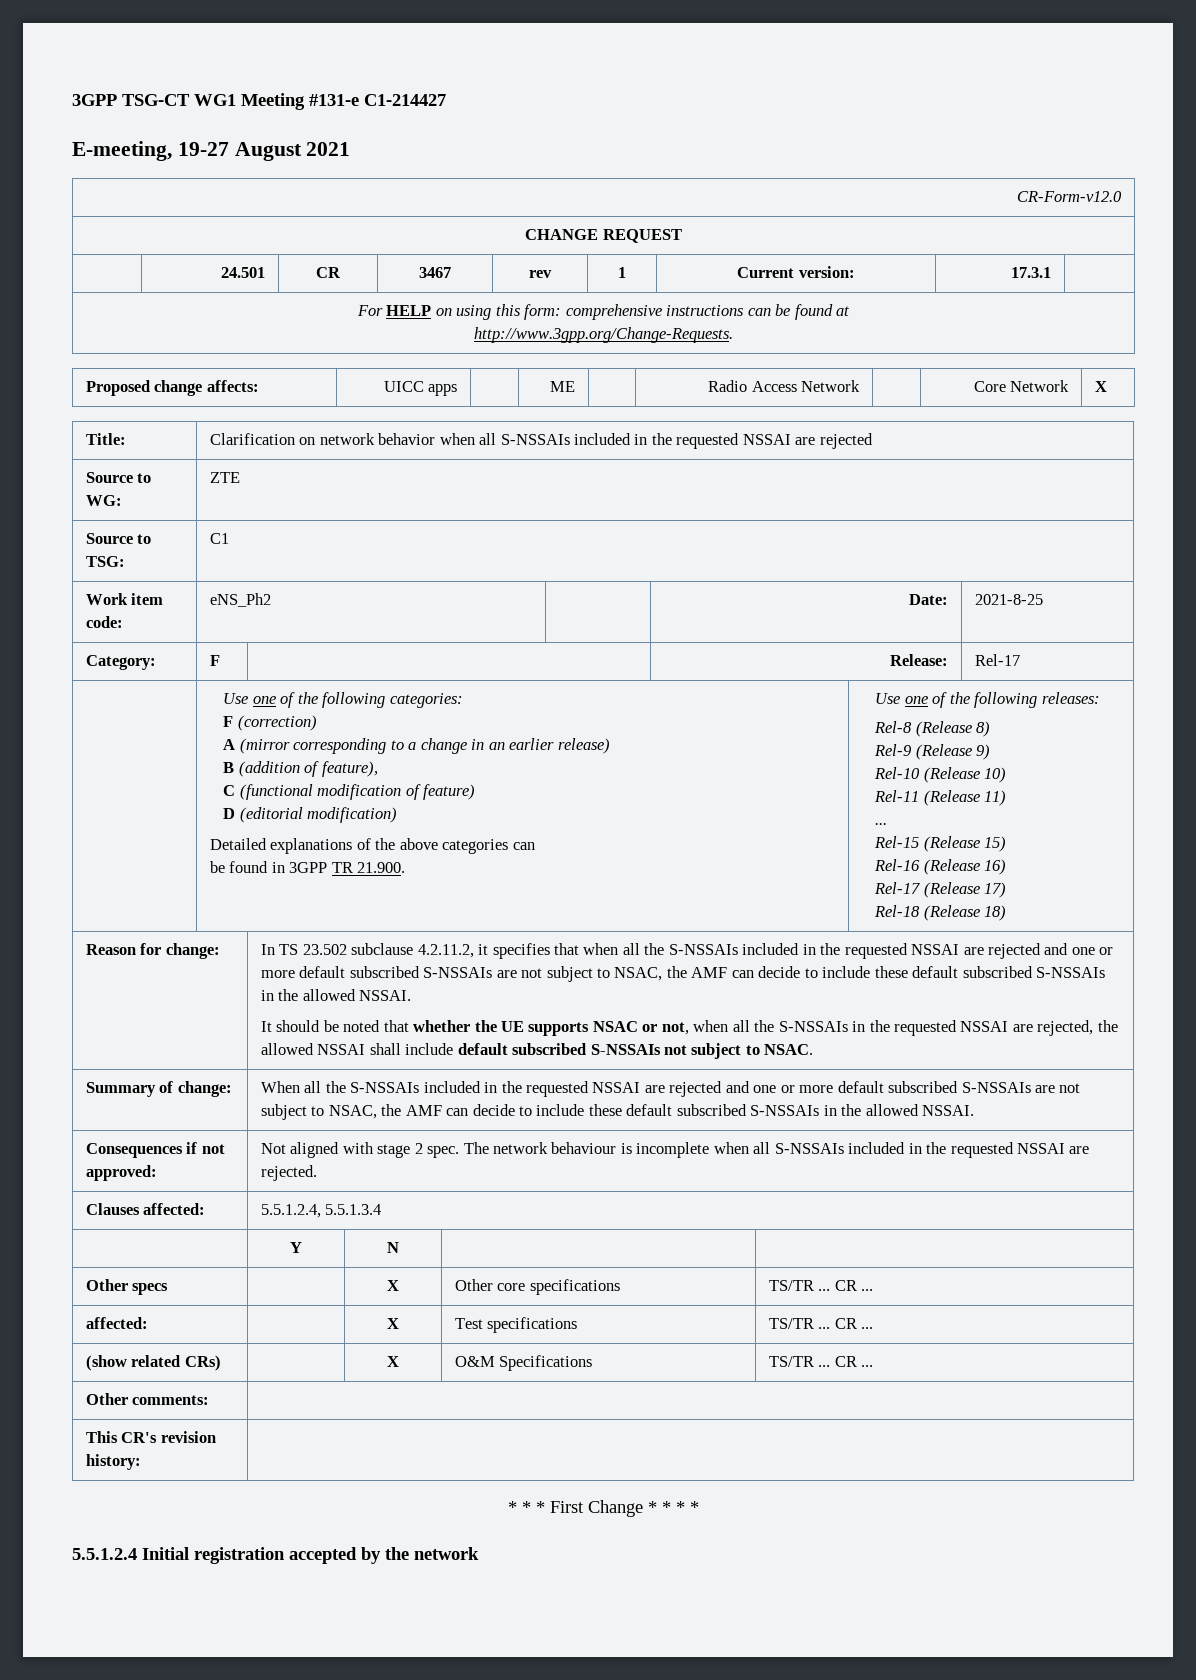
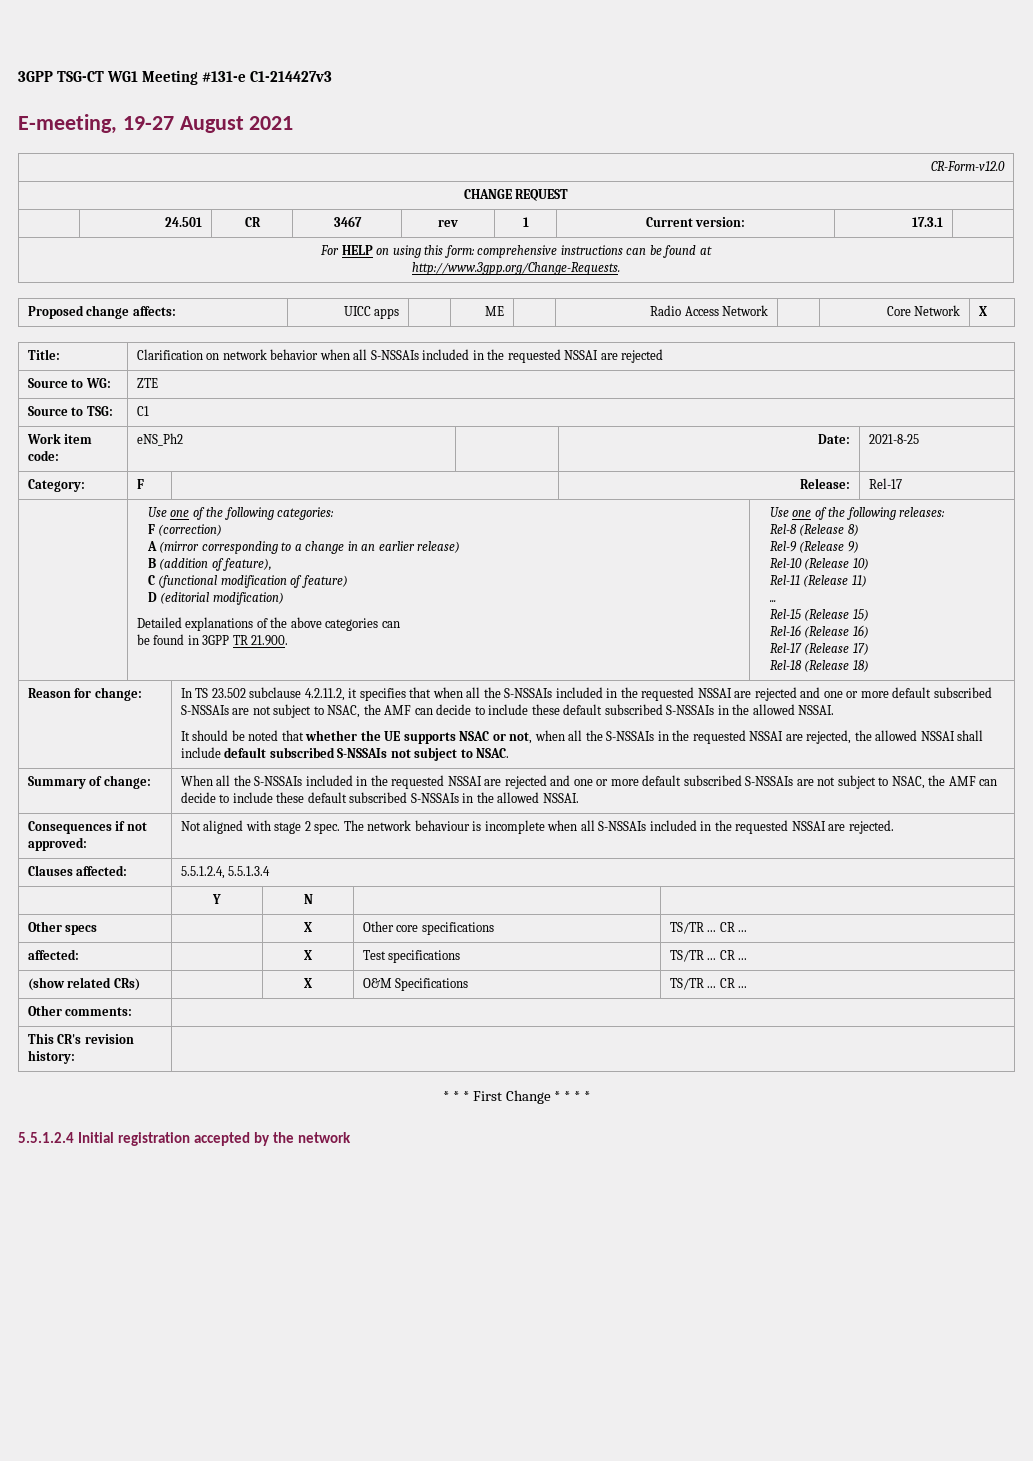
- 3GPP TSG-CT WG1 Meeting #131-e C1-214427
+ 3GPP TSG-CT WG1 Meeting #131-e C1-214427v3

